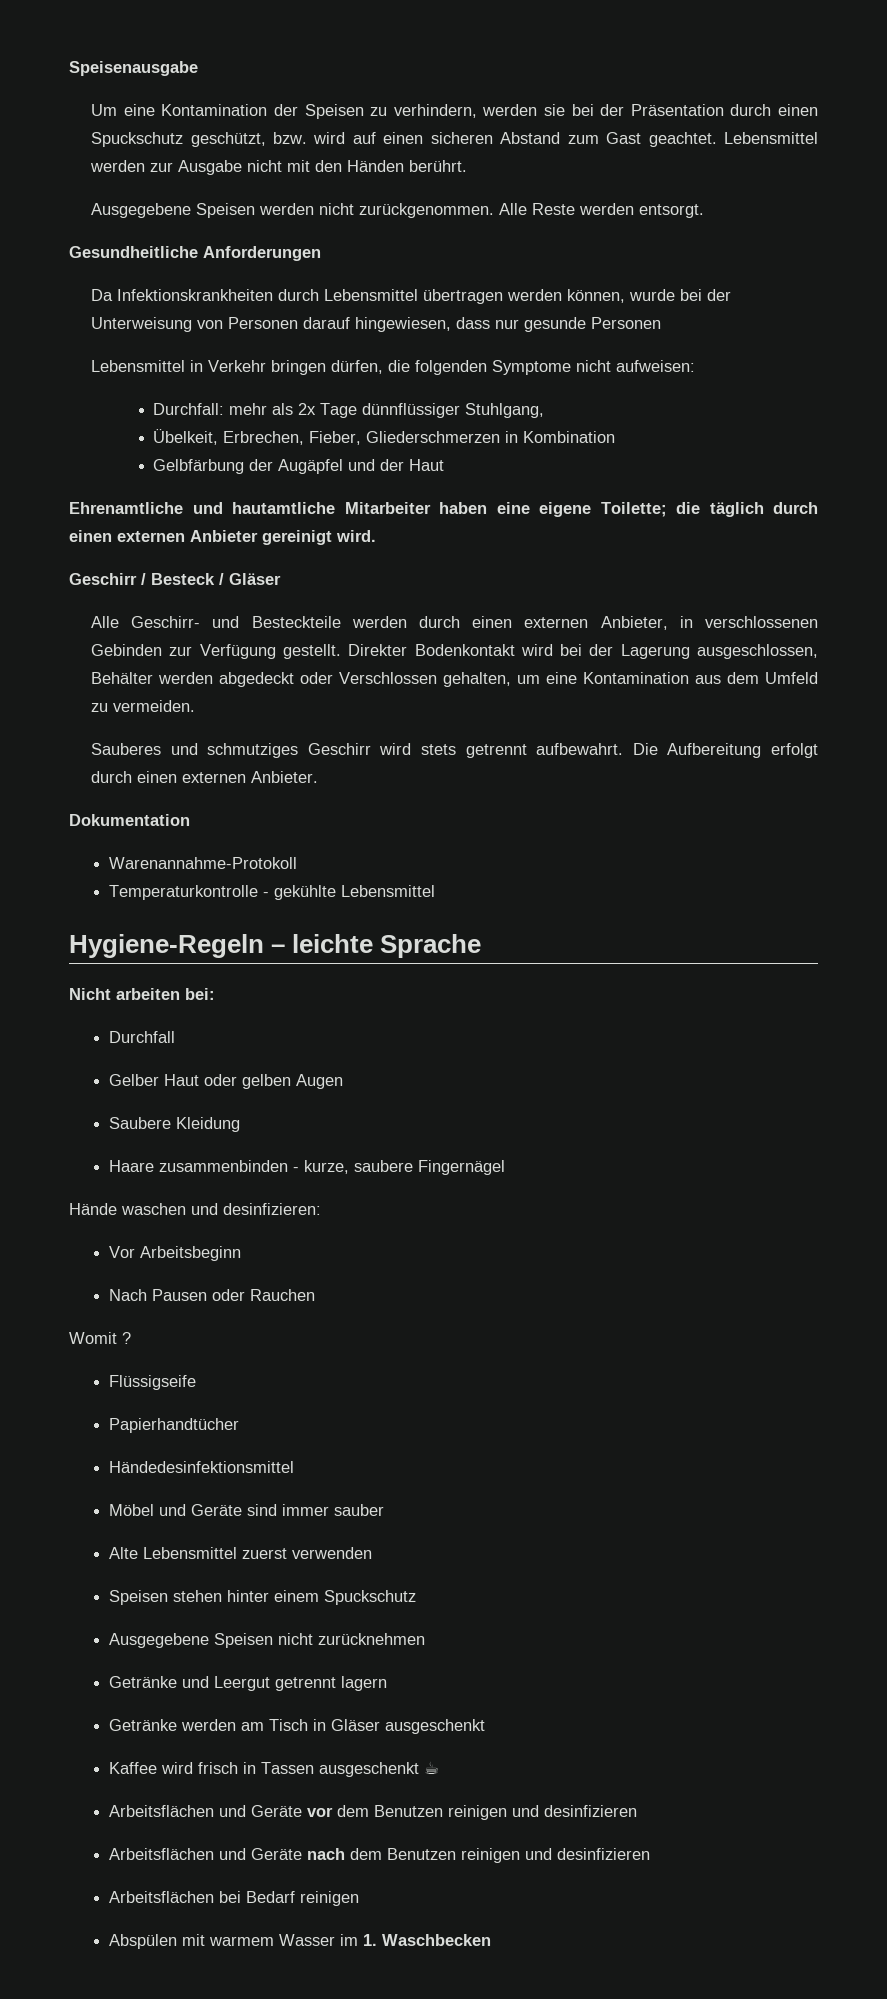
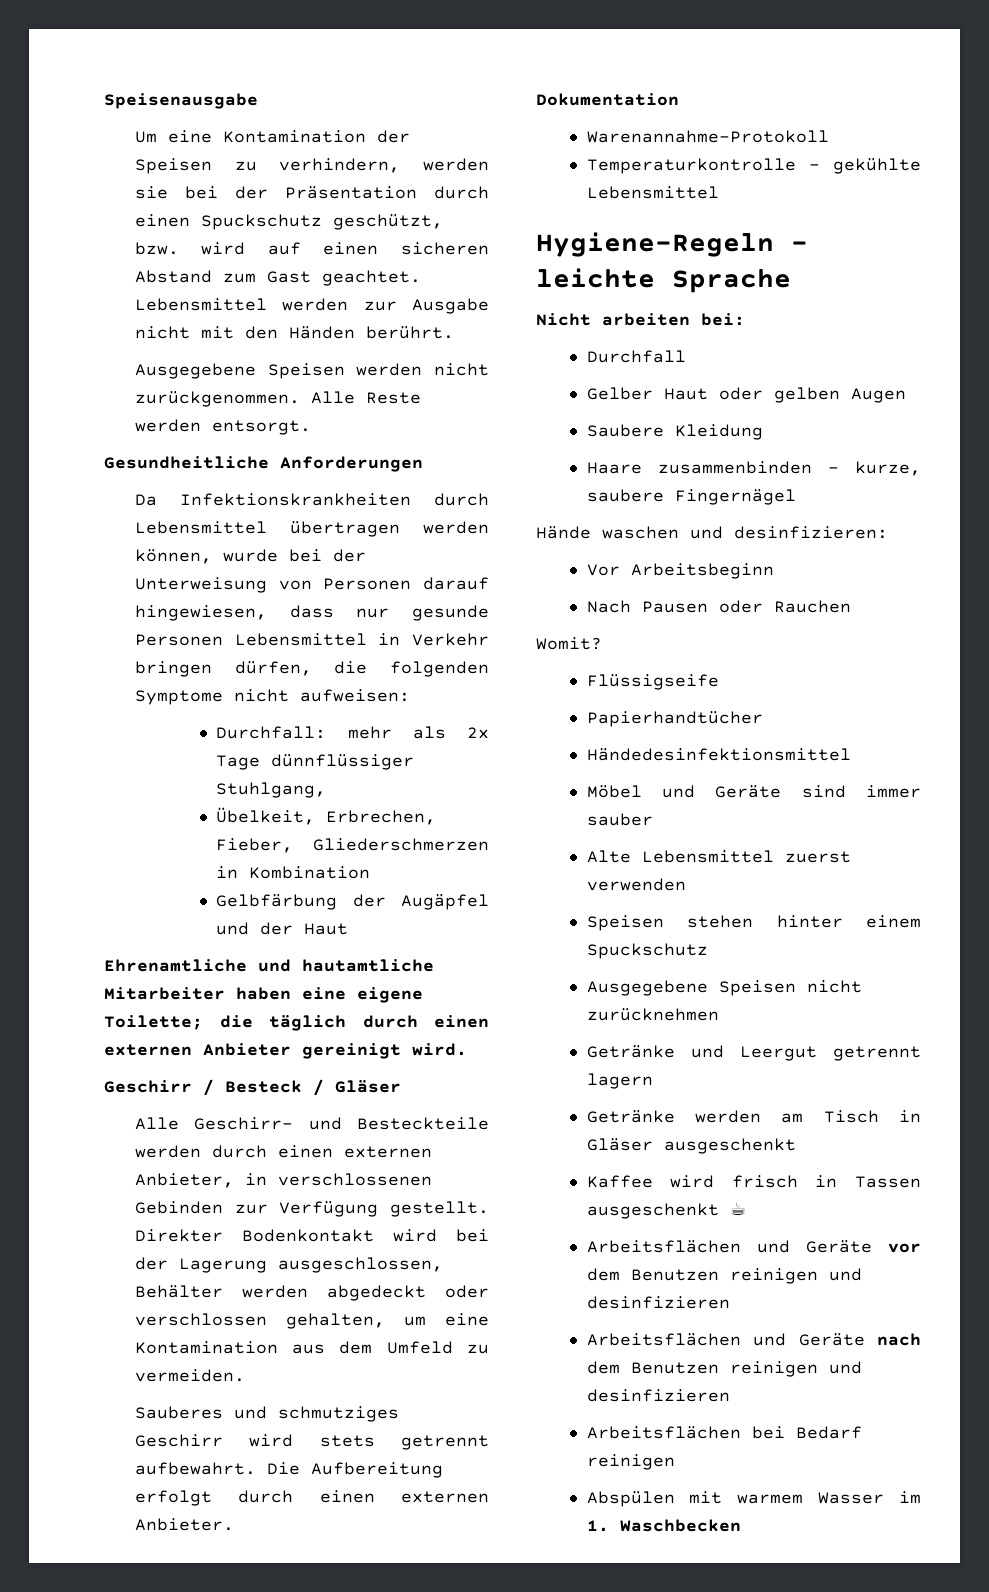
- Da Infektionskrankheiten durch Lebensmittel übertragen werden können, wurde bei der Unterweisung von Personen darauf hingewiesen, dass nur gesunde Personen
- Lebensmittel in Verkehr bringen dürfen, die folgenden Symptome nicht aufweisen:
+ Da Infektionskrankheiten durch Lebensmittel übertragen werden können, wurde bei der Unterweisung von Personen darauf hingewiesen, dass nur gesunde Personen Lebensmittel in Verkehr bringen dürfen, die folgenden Symptome nicht aufweisen:
- Direkter Bodenkontakt wird bei der Lagerung ausgeschlossen, Behälter werden abgedeckt oder Verschlossen gehalten, um eine Kontamination aus dem Umfeld zu vermeiden.
+ Direkter Bodenkontakt wird bei der Lagerung ausgeschlossen, Behälter werden abgedeckt oder verschlossen gehalten, um eine Kontamination aus dem Umfeld zu vermeiden.
- Womit ?
+ Womit?

